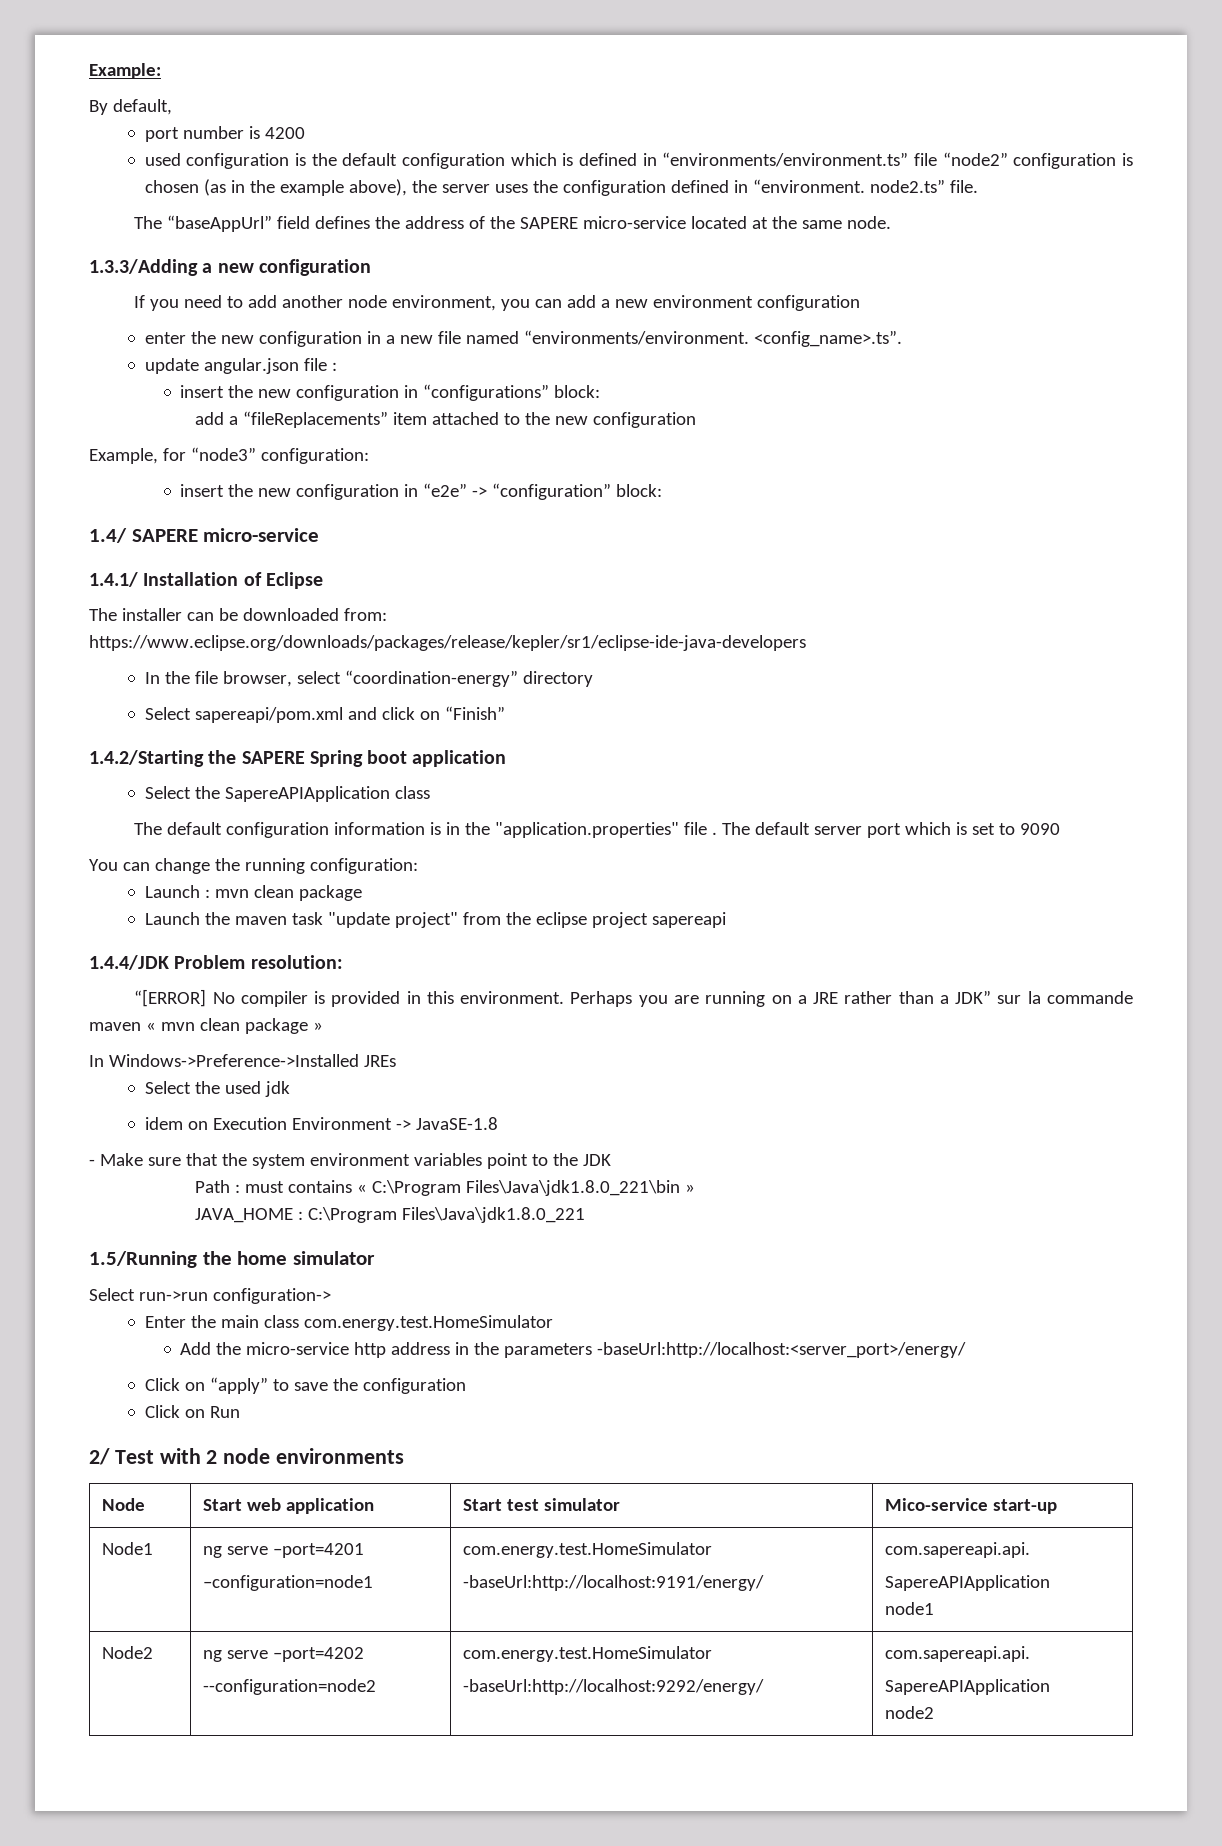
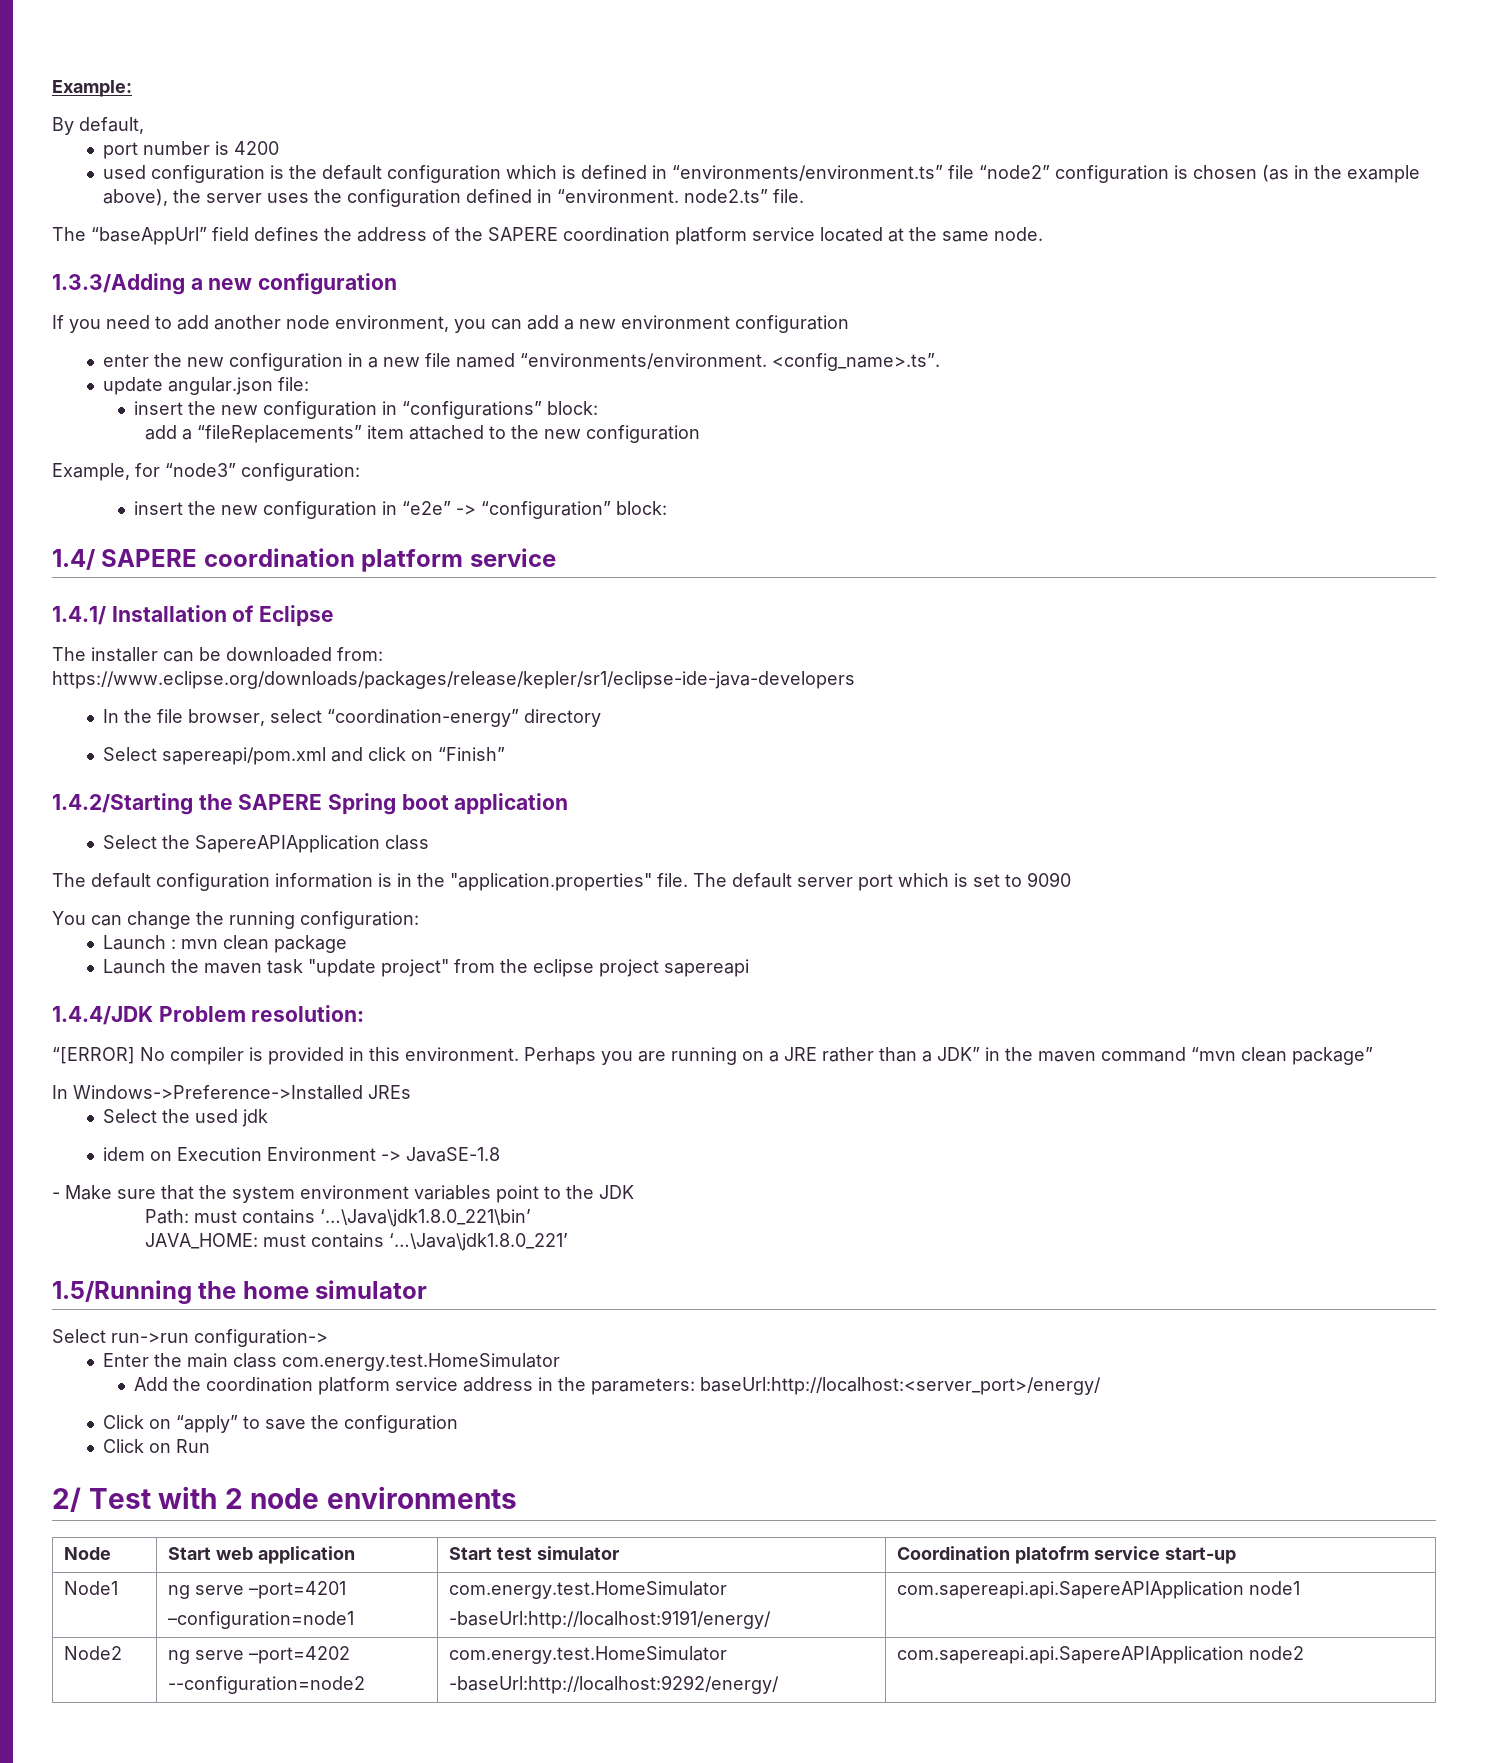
- The “baseAppUrl” field defines the address of the SAPERE micro-service located at the same node.
+ The “baseAppUrl” field defines the address of the SAPERE coordination platform service located at the same node.
- update angular.json file :
+ update angular.json file:
- 1.4/ SAPERE micro-service
+ 1.4/ SAPERE coordination platform service
- The default configuration information is in the "application.properties" file .
+ The default configuration information is in the "application.properties" file.
- Perhaps you are running on a JRE rather than a JDK” sur la commande maven « mvn clean package »
+ Perhaps you are running on a JRE rather than a JDK” in the maven command “mvn clean package”
- Path : must contains « C:\Program Files\Java\jdk1.8.0_221\bin »
- JAVA_HOME : C:\Program Files\Java\jdk1.8.0_221
+ Path: must contains ‘…\Java\jdk1.8.0_221\bin’
+ JAVA_HOME: must contains ‘…\Java\jdk1.8.0_221’
- Add the micro-service http address in the parameters -baseUrl:http://localhost:<server_port>/energy/
+ Add the coordination platform service address in the parameters: baseUrl:http://localhost:<server_port>/energy/
- Node | Start web application | Start test simulator | Mico-service start-up
+ Node | Start web application | Start test simulator | Coordination platofrm service start-up
  Node1 | ng serve –port=4201
  –configuration=node1 | com.energy.test.HomeSimulator
- -baseUrl:http://localhost:9191/energy/ | com.sapereapi.api.
- SapereAPIApplication
- node1
+ -baseUrl:http://localhost:9191/energy/ | com.sapereapi.api.SapereAPIApplication node1
  Node2 | ng serve –port=4202
  --configuration=node2 | com.energy.test.HomeSimulator
- -baseUrl:http://localhost:9292/energy/ | com.sapereapi.api.
- SapereAPIApplication
- node2
+ -baseUrl:http://localhost:9292/energy/ | com.sapereapi.api.SapereAPIApplication node2

